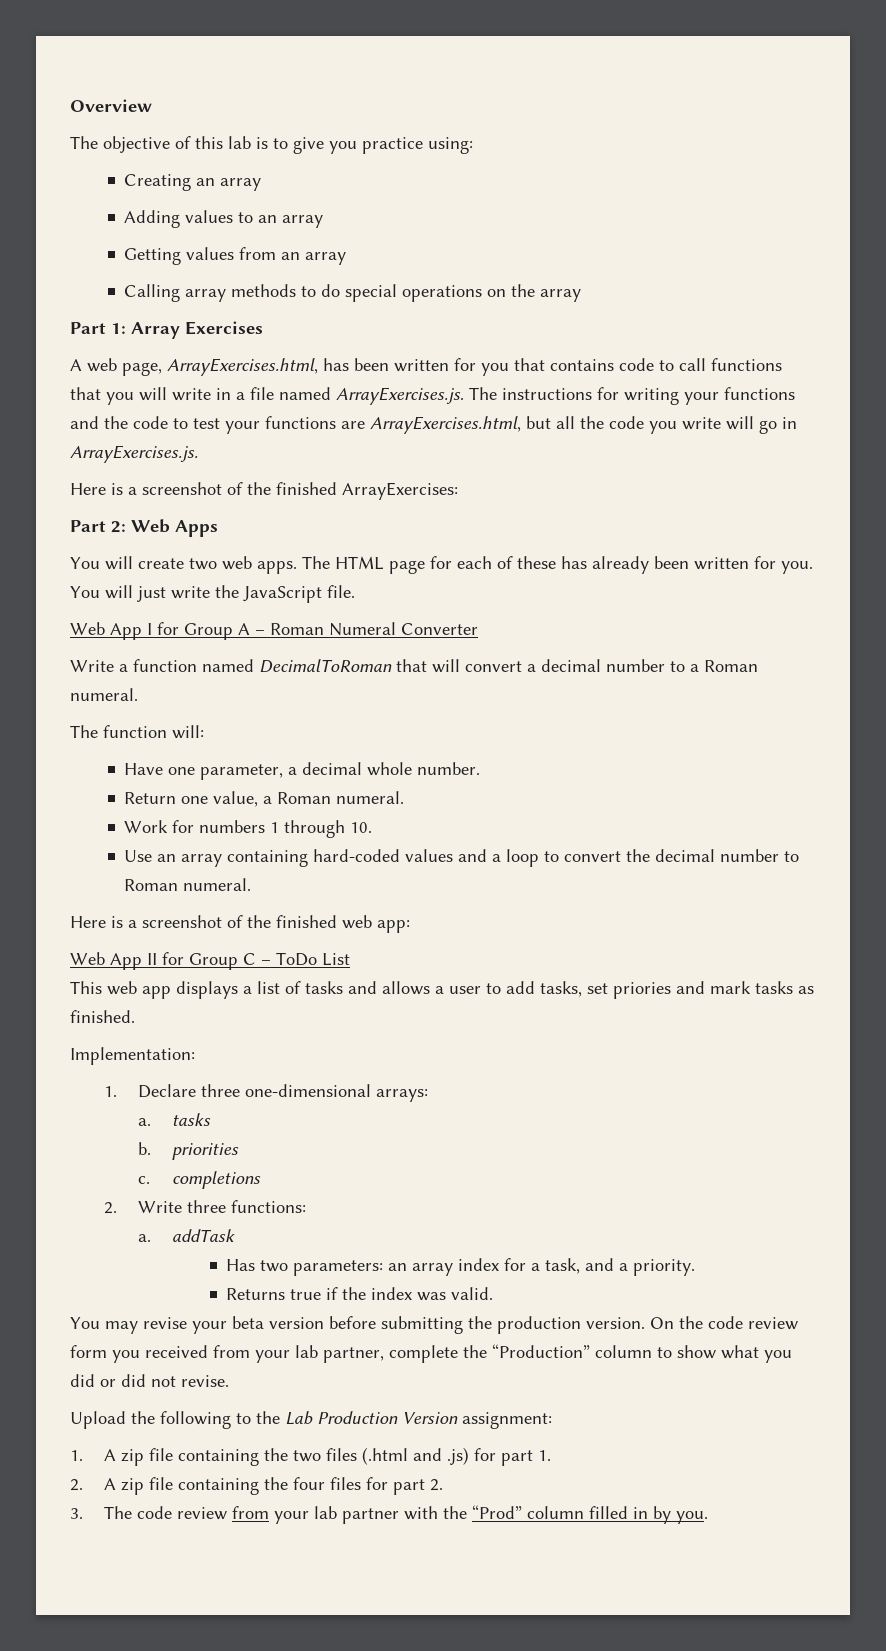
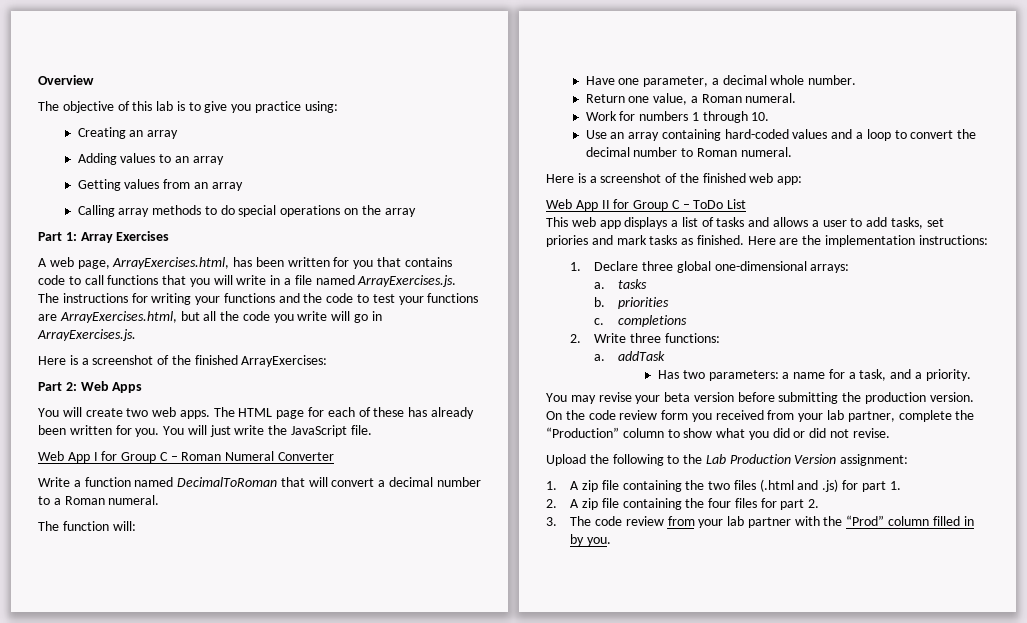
- Web App I for Group A – Roman Numeral Converter
+ Web App I for Group C – Roman Numeral Converter
- This web app displays a list of tasks and allows a user to add tasks, set priories and mark tasks as finished.
- Implementation:
+ This web app displays a list of tasks and allows a user to add tasks, set priories and mark tasks as finished. Here are the implementation instructions:
- 1. Declare three one-dimensional arrays:
+ 1. Declare three global one-dimensional arrays:
- Has two parameters: an array index for a task, and a priority.
+ Has two parameters: a name for a task, and a priority.
- Returns true if the index was valid.

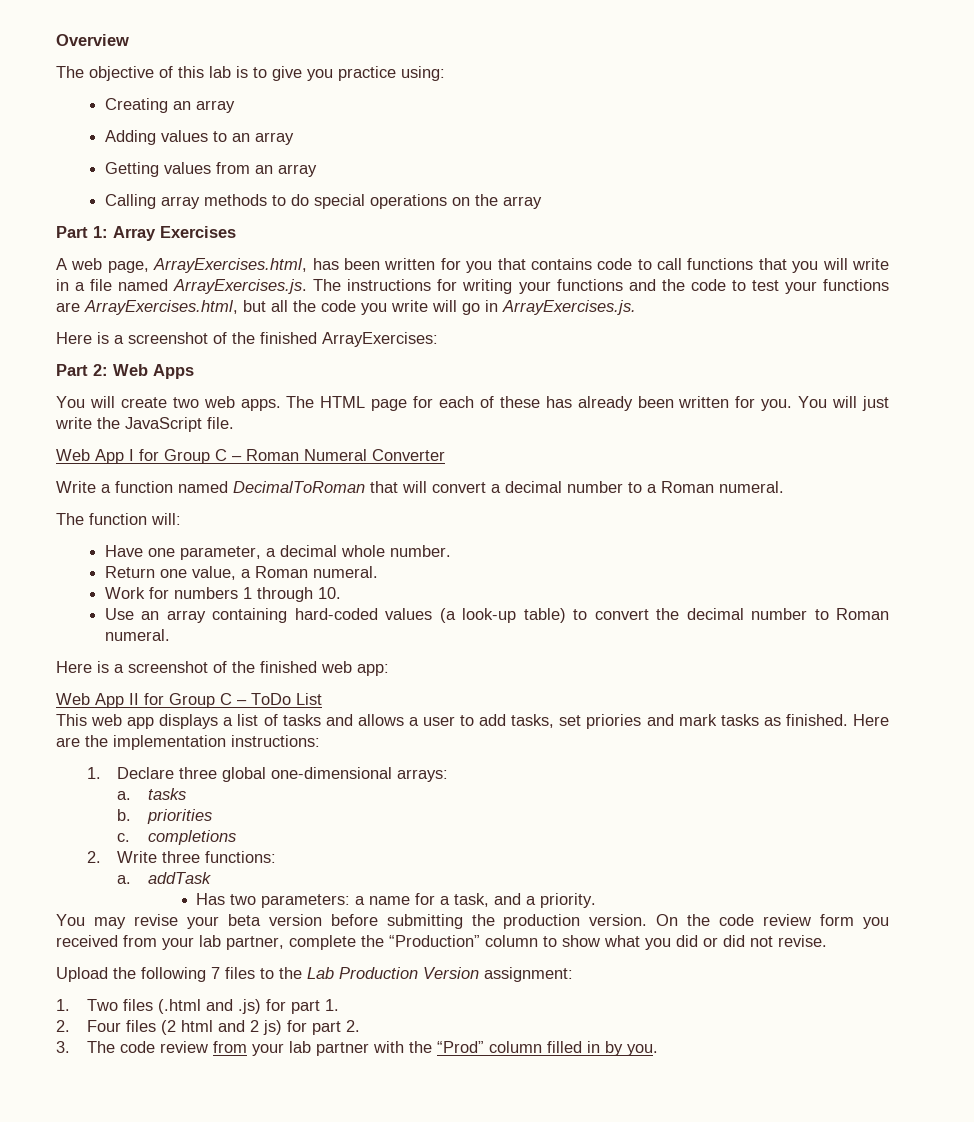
- Use an array containing hard-coded values and a loop to convert the decimal number to Roman numeral.
+ Use an array containing hard-coded values (a look-up table) to convert the decimal number to Roman numeral.
- Upload the following to the Lab Production Version assignment:
+ Upload the following 7 files to the Lab Production Version assignment:
- 1. A zip file containing the two files (.html and .js) for part 1.
+ 1. Two files (.html and .js) for part 1.
- 2. A zip file containing the four files for part 2.
+ 2. Four files (2 html and 2 js) for part 2.

